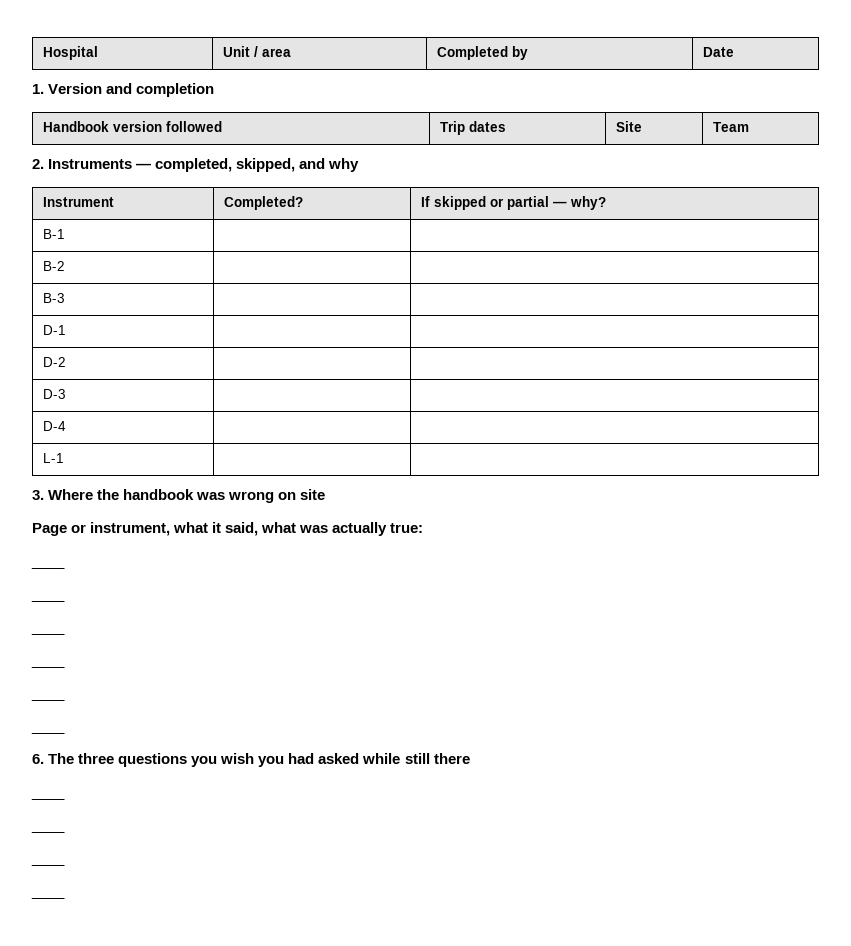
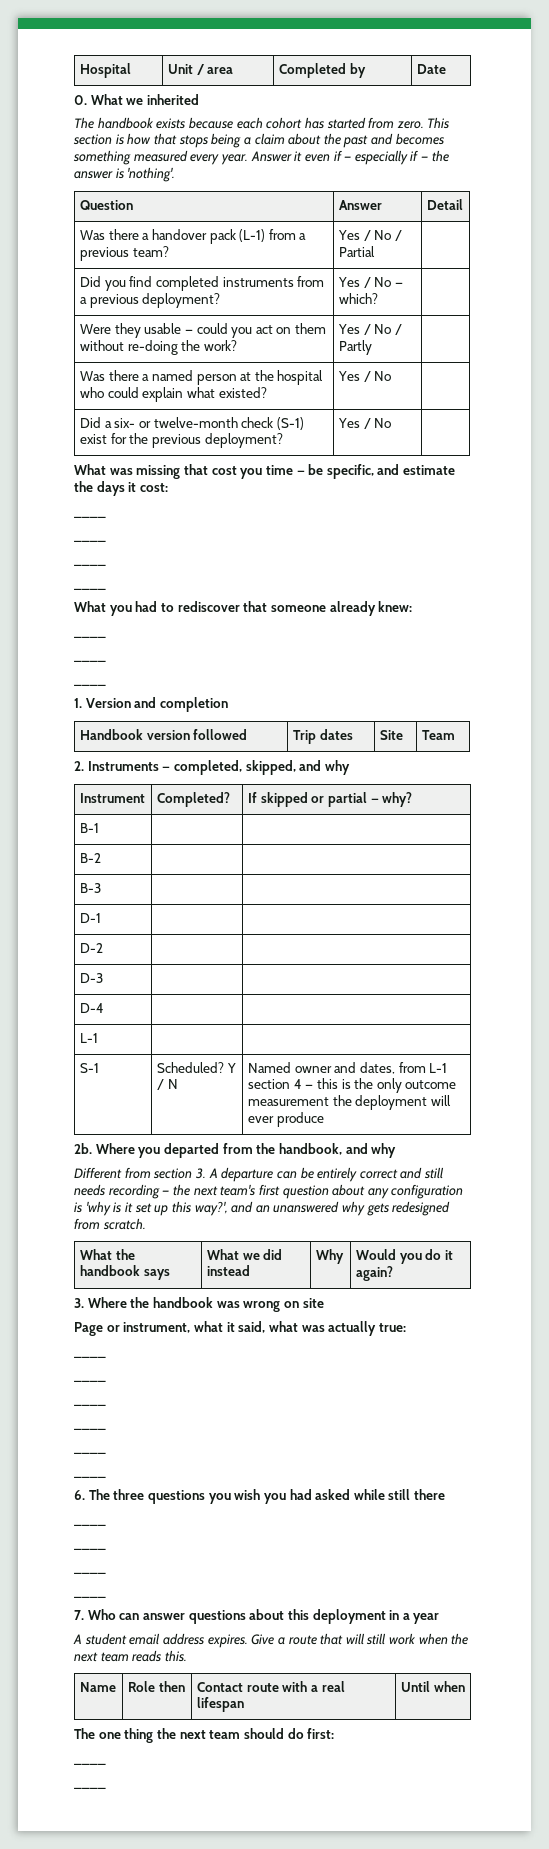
+ 0. What we inherited
+ The handbook exists because each cohort has started from zero. This section is how that stops being a claim about the past and becomes something measured every year. Answer it even if — especially if — the answer is 'nothing'.
+ Question | Answer | Detail
+ Was there a handover pack (L-1) from a previous team? | Yes / No / Partial |
+ Did you find completed instruments from a previous deployment? | Yes / No — which? |
+ Were they usable — could you act on them without re-doing the work? | Yes / No / Partly |
+ Was there a named person at the hospital who could explain what existed? | Yes / No |
+ Did a six- or twelve-month check (S-1) exist for the previous deployment? | Yes / No |
+ What was missing that cost you time — be specific, and estimate the days it cost:
+ ____
+ ____
+ ____
+ ____
+ What you had to rediscover that someone already knew:
+ ____
+ ____
+ ____
+ S-1 | Scheduled? Y / N | Named owner and dates, from L-1 section 4 — this is the only outcome measurement the deployment will ever produce
+ 2b. Where you departed from the handbook, and why
+ Different from section 3. A departure can be entirely correct and still needs recording — the next team's first question about any configuration is 'why is it set up this way?', and an unanswered why gets redesigned from scratch.
+ What the handbook says | What we did instead | Why | Would you do it again?
+ 7. Who can answer questions about this deployment in a year
+ A student email address expires. Give a route that will still work when the next team reads this.
+ Name | Role then | Contact route with a real lifespan | Until when
+ The one thing the next team should do first:
+ ____
+ ____

